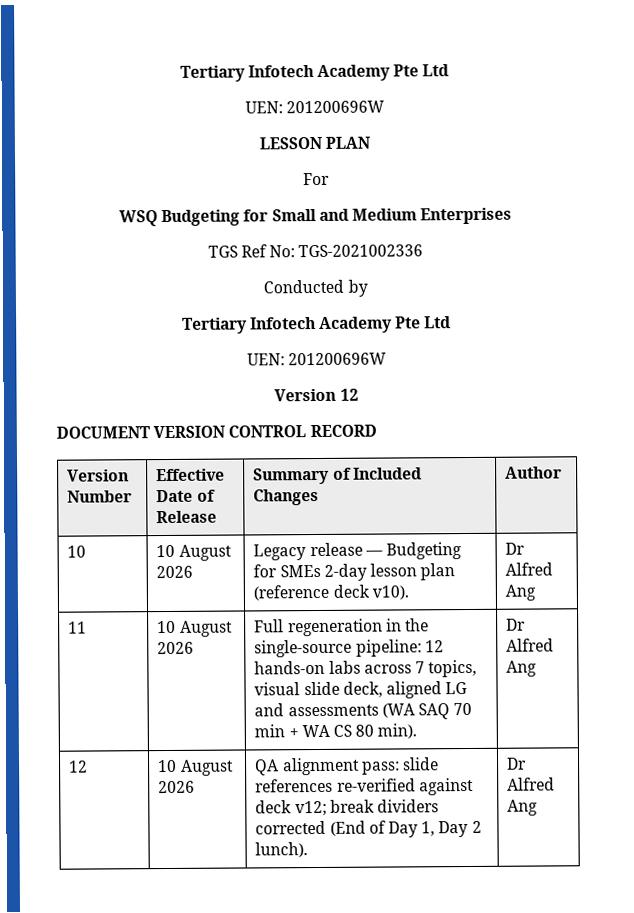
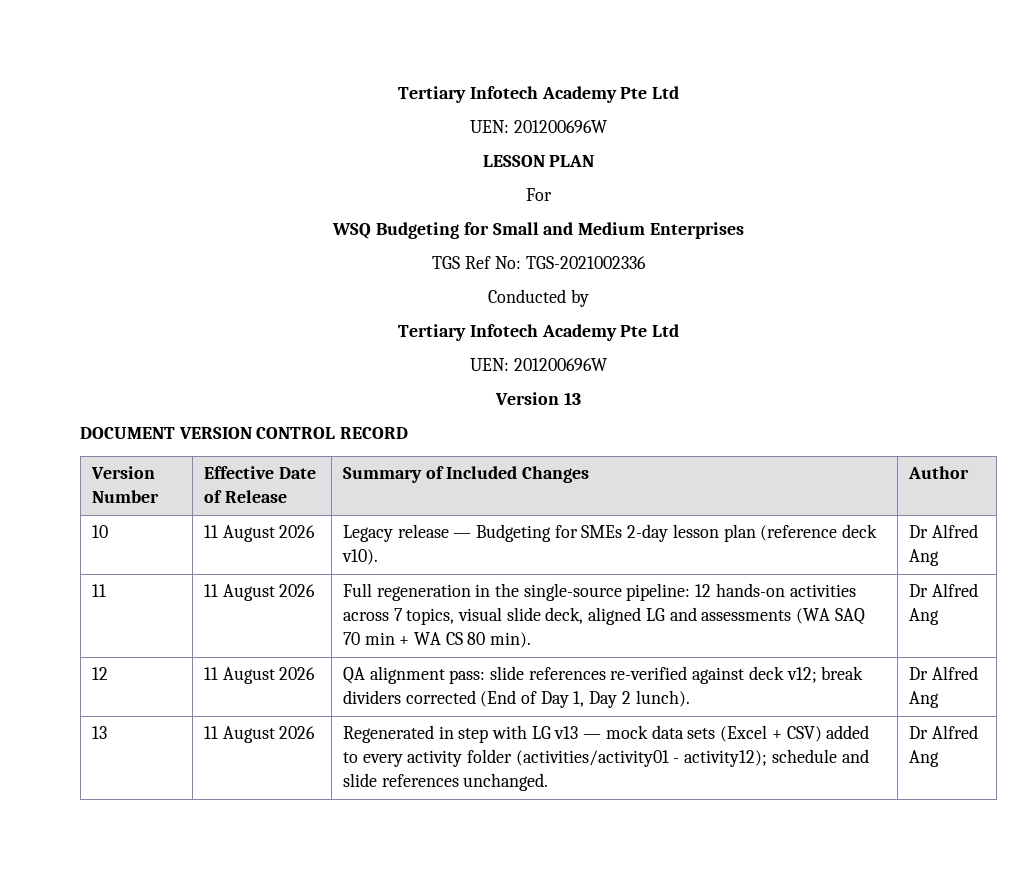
- Version 12
+ Version 13
- 10 | 10 August 2026 | Legacy release — Budgeting for SMEs 2-day lesson plan (reference deck v10). | Dr Alfred Ang
+ 10 | 11 August 2026 | Legacy release — Budgeting for SMEs 2-day lesson plan (reference deck v10). | Dr Alfred Ang
- 11 | 10 August 2026 | Full regeneration in the single-source pipeline: 12 hands-on labs across 7 topics, visual slide deck, aligned LG and assessments (WA SAQ 70 min + WA CS 80 min). | Dr Alfred Ang
+ 11 | 11 August 2026 | Full regeneration in the single-source pipeline: 12 hands-on activities across 7 topics, visual slide deck, aligned LG and assessments (WA SAQ 70 min + WA CS 80 min). | Dr Alfred Ang
- 12 | 10 August 2026 | QA alignment pass: slide references re-verified against deck v12; break dividers corrected (End of Day 1, Day 2 lunch). | Dr Alfred Ang
+ 12 | 11 August 2026 | QA alignment pass: slide references re-verified against deck v12; break dividers corrected (End of Day 1, Day 2 lunch). | Dr Alfred Ang
+ 13 | 11 August 2026 | Regenerated in step with LG v13 — mock data sets (Excel + CSV) added to every activity folder (activities/activity01 - activity12); schedule and slide references unchanged. | Dr Alfred Ang

